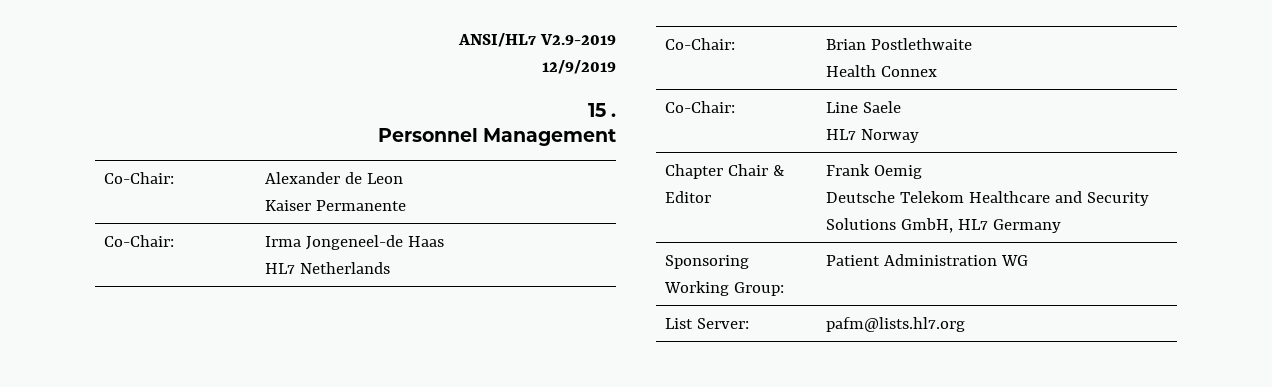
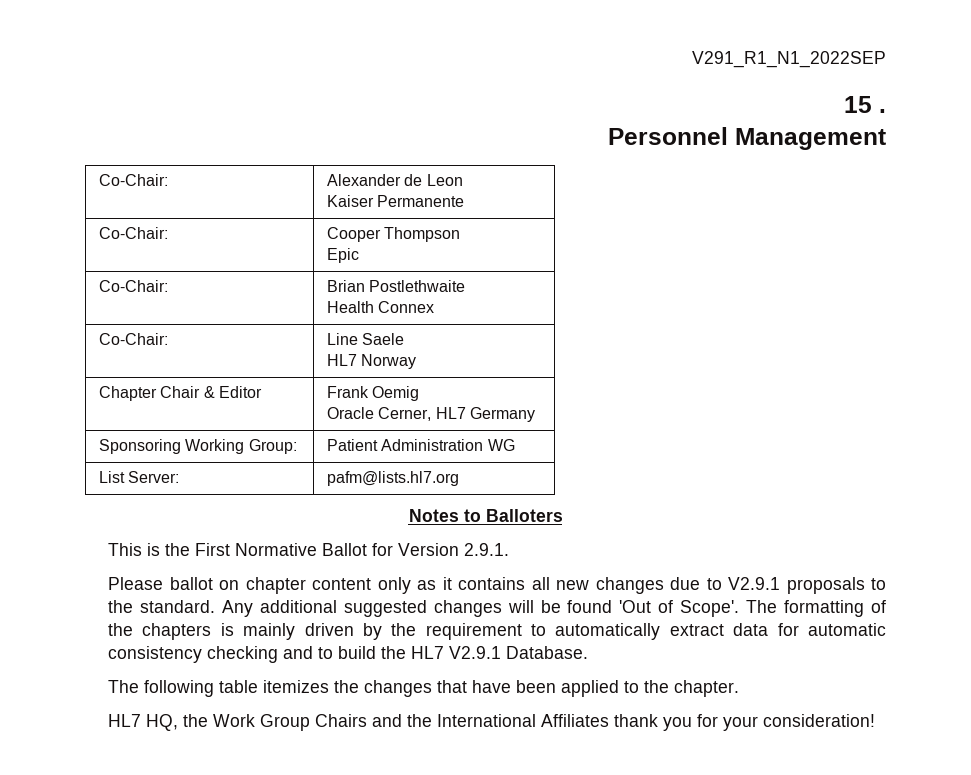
- ANSI/HL7 V2.9-2019
- 12/9/2019
+ V291_R1_N1_2022SEP
- Co-Chair: | Irma Jongeneel-de Haas
- HL7 Netherlands
+ Co-Chair: | Cooper Thompson
+ Epic
  Chapter Chair & Editor | Frank Oemig
- Deutsche Telekom Healthcare and Security Solutions GmbH, HL7 Germany
+ Oracle Cerner, HL7 Germany
+ Notes to Balloters
+ This is the First Normative Ballot for Version 2.9.1.
+ Please ballot on chapter content only as it contains all new changes due to V2.9.1 proposals to the standard. Any additional suggested changes will be found 'Out of Scope'. The formatting of the chapters is mainly driven by the requirement to automatically extract data for automatic consistency checking and to build the HL7 V2.9.1 Database.
+ The following table itemizes the changes that have been applied to the chapter.
+ HL7 HQ, the Work Group Chairs and the International Affiliates thank you for your consideration!

